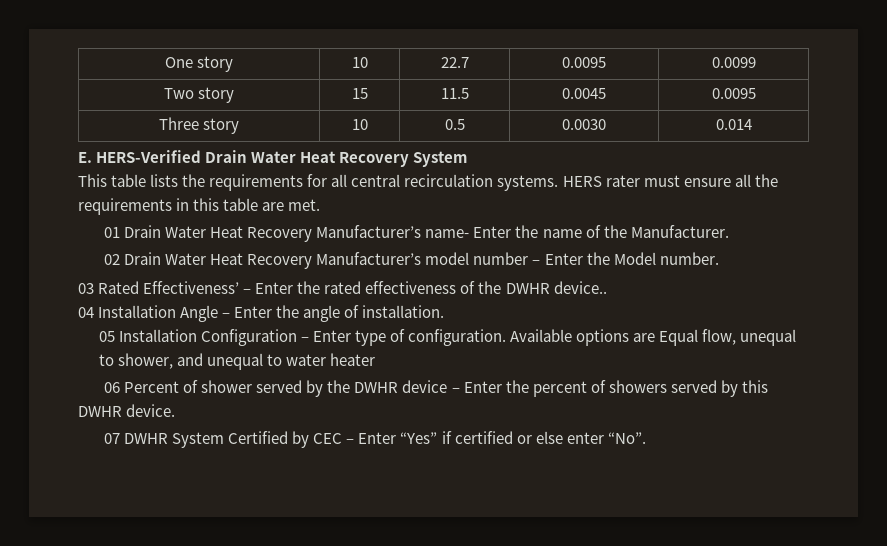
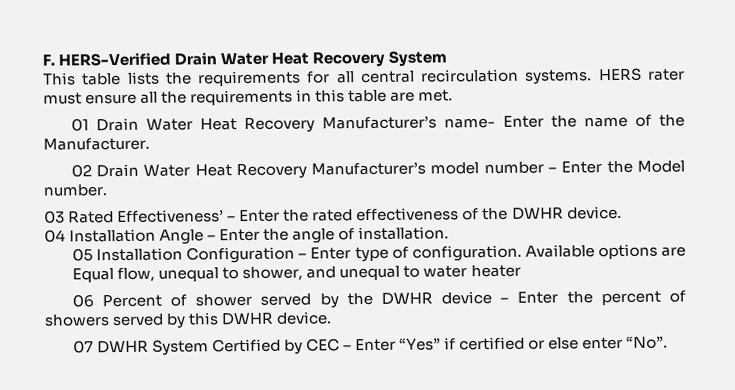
- One story | 10 | 22.7 | 0.0095 | 0.0099
- Two story | 15 | 11.5 | 0.0045 | 0.0095
- Three story | 10 | 0.5 | 0.0030 | 0.014
- E. HERS-Verified Drain Water Heat Recovery System
+ F. HERS-Verified Drain Water Heat Recovery System
- 03 Rated Effectiveness’ – Enter the rated effectiveness of the DWHR device..
+ 03 Rated Effectiveness’ – Enter the rated effectiveness of the DWHR device.

